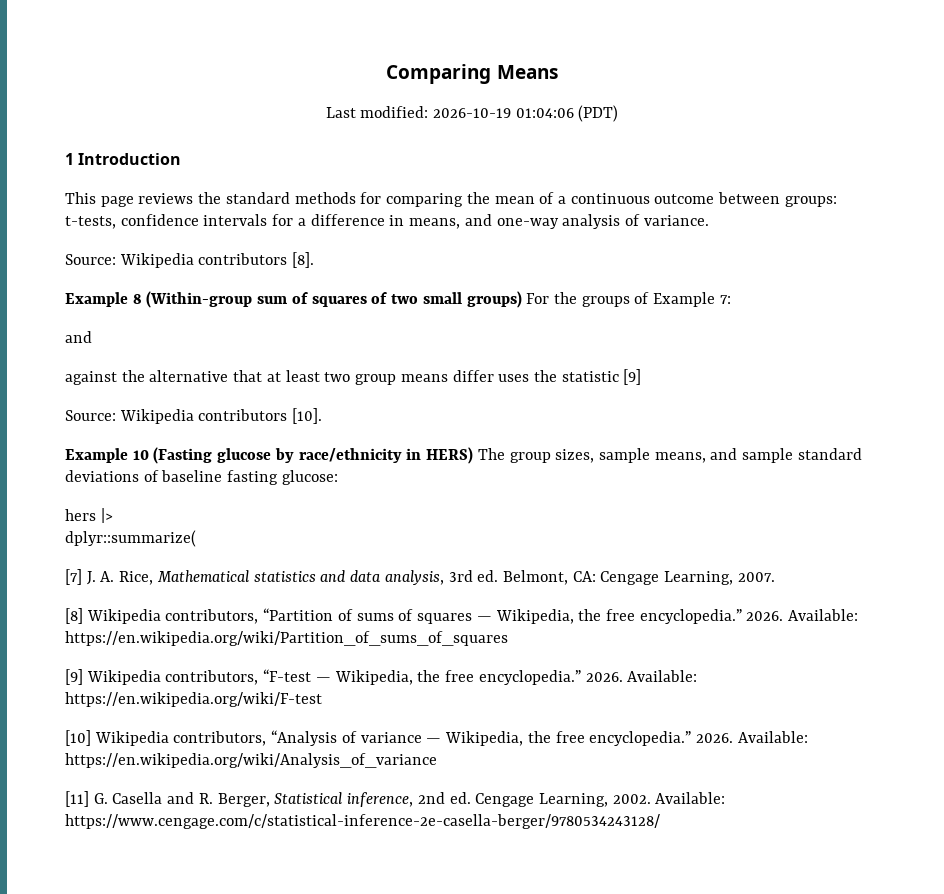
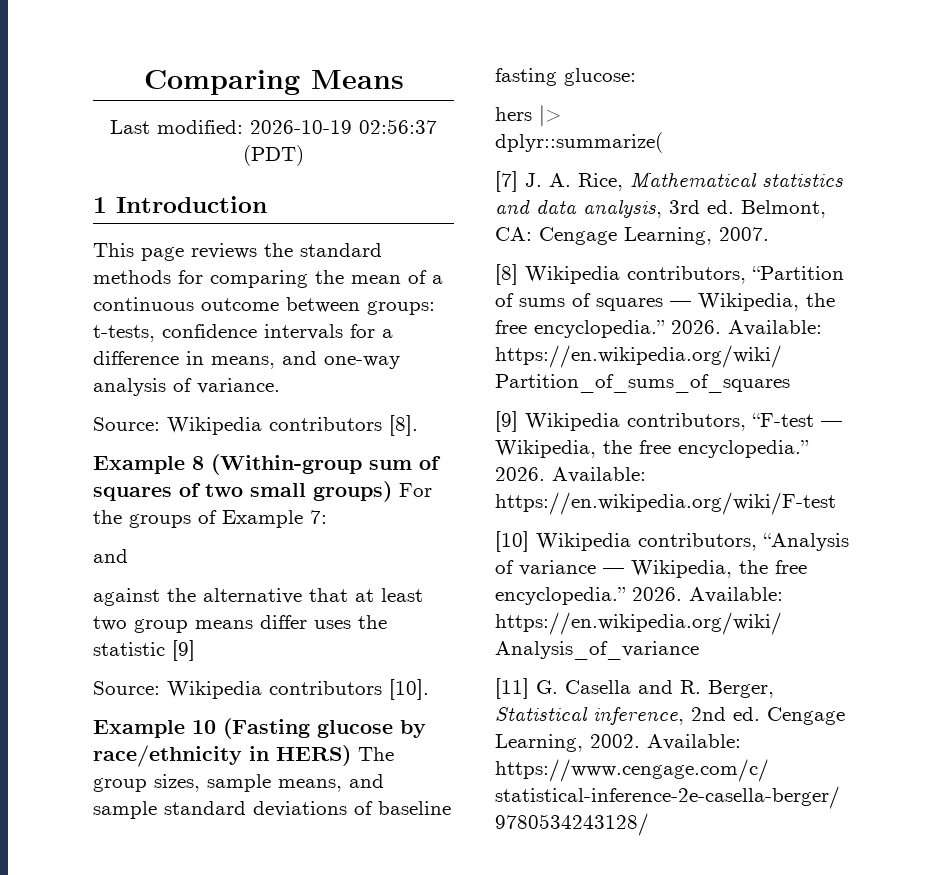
- Last modified: 2026-10-19 01:04:06 (PDT)
+ Last modified: 2026-10-19 02:56:37 (PDT)

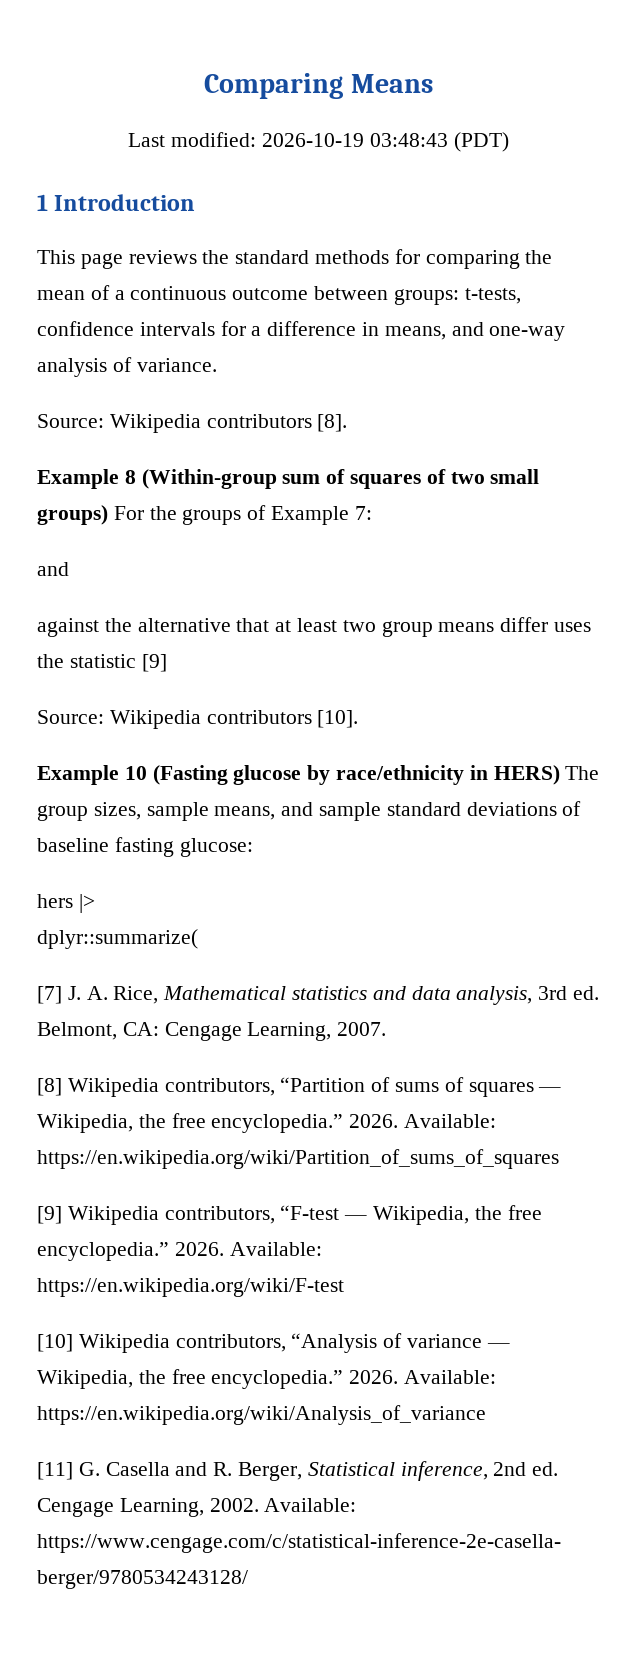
- Last modified: 2026-10-19 02:56:37 (PDT)
+ Last modified: 2026-10-19 03:48:43 (PDT)

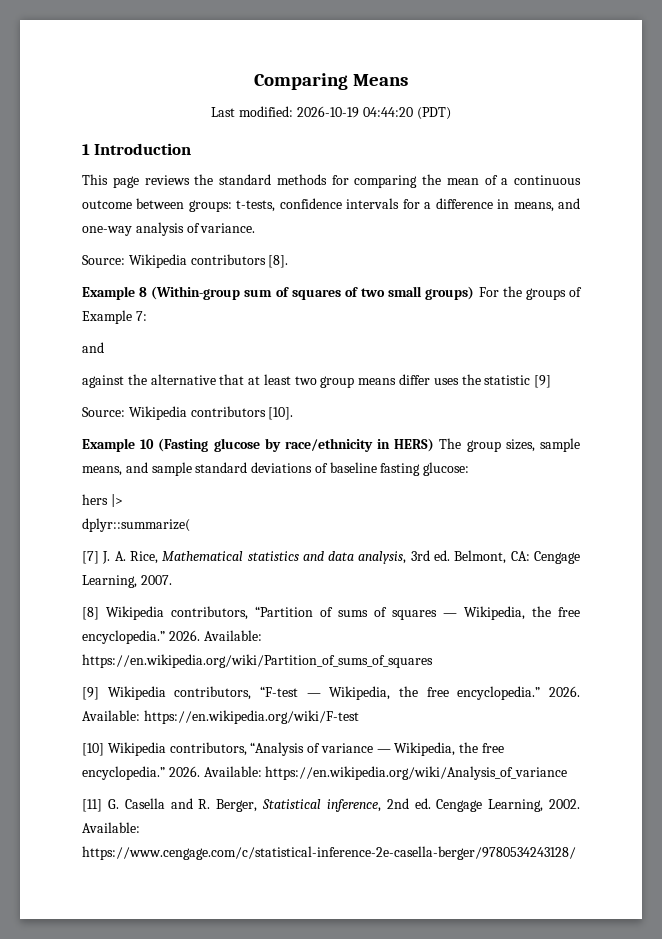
- Last modified: 2026-10-19 03:48:43 (PDT)
+ Last modified: 2026-10-19 04:44:20 (PDT)

